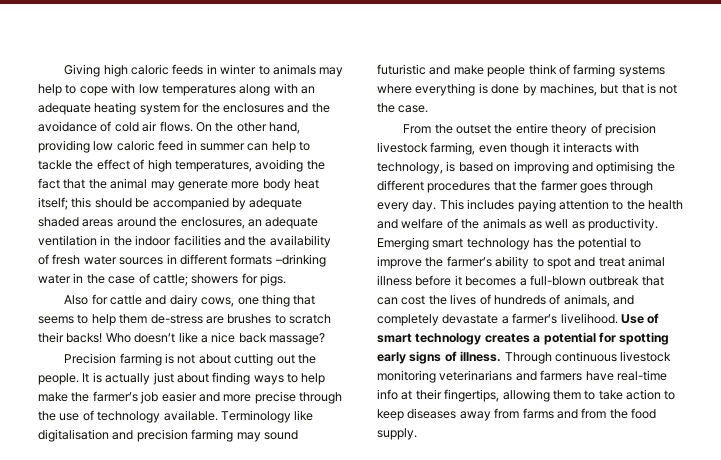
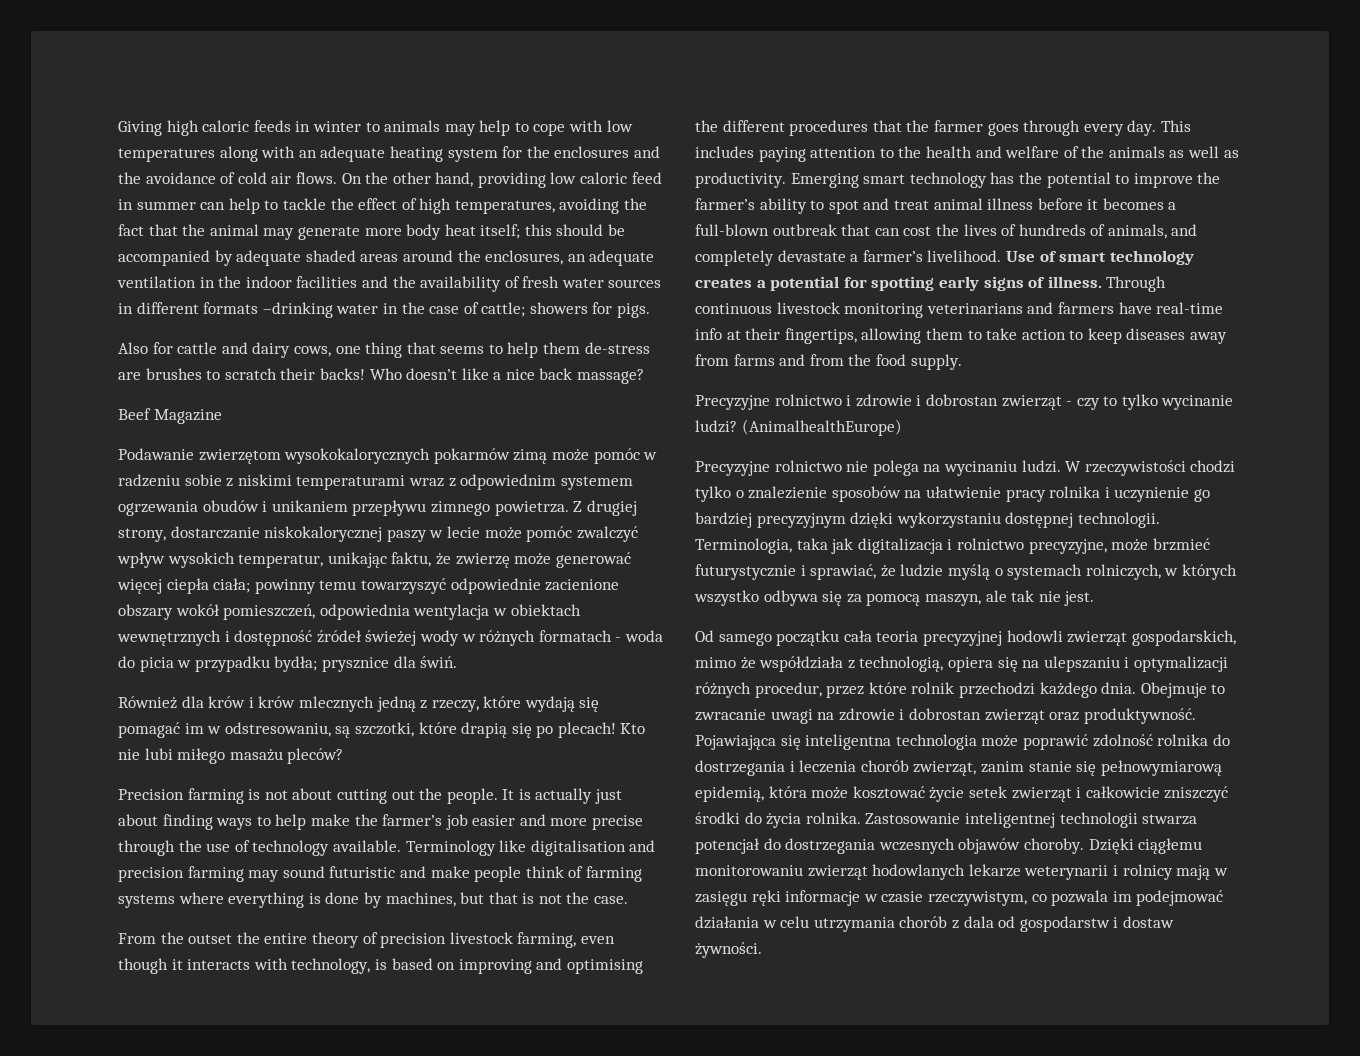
+ Beef Magazine
+ Podawanie zwierzętom wysokokalorycznych pokarmów zimą może pomóc w radzeniu sobie z niskimi temperaturami wraz z odpowiednim systemem ogrzewania obudów i unikaniem przepływu zimnego powietrza. Z drugiej strony, dostarczanie niskokalorycznej paszy w lecie może pomóc zwalczyć wpływ wysokich temperatur, unikając faktu, że zwierzę może generować więcej ciepła ciała; powinny temu towarzyszyć odpowiednie zacienione obszary wokół pomieszczeń, odpowiednia wentylacja w obiektach wewnętrznych i dostępność źródeł świeżej wody w różnych formatach - woda do picia w przypadku bydła; prysznice dla świń.
+ Również dla krów i krów mlecznych jedną z rzeczy, które wydają się pomagać im w odstresowaniu, są szczotki, które drapią się po plecach! Kto nie lubi miłego masażu pleców?
+ Precyzyjne rolnictwo i zdrowie i dobrostan zwierząt - czy to tylko wycinanie ludzi? (AnimalhealthEurope)
+ Precyzyjne rolnictwo nie polega na wycinaniu ludzi. W rzeczywistości chodzi tylko o znalezienie sposobów na ułatwienie pracy rolnika i uczynienie go bardziej precyzyjnym dzięki wykorzystaniu dostępnej technologii. Terminologia, taka jak digitalizacja i rolnictwo precyzyjne, może brzmieć futurystycznie i sprawiać, że ludzie myślą o systemach rolniczych, w których wszystko odbywa się za pomocą maszyn, ale tak nie jest.
+ Od samego początku cała teoria precyzyjnej hodowli zwierząt gospodarskich, mimo że współdziała z technologią, opiera się na ulepszaniu i optymalizacji różnych procedur, przez które rolnik przechodzi każdego dnia. Obejmuje to zwracanie uwagi na zdrowie i dobrostan zwierząt oraz produktywność. Pojawiająca się inteligentna technologia może poprawić zdolność rolnika do dostrzegania i leczenia chorób zwierząt, zanim stanie się pełnowymiarową epidemią, która może kosztować życie setek zwierząt i całkowicie zniszczyć środki do życia rolnika. Zastosowanie inteligentnej technologii stwarza potencjał do dostrzegania wczesnych objawów choroby. Dzięki ciągłemu monitorowaniu zwierząt hodowlanych lekarze weterynarii i rolnicy mają w zasięgu ręki informacje w czasie rzeczywistym, co pozwala im podejmować działania w celu utrzymania chorób z dala od gospodarstw i dostaw żywności.

